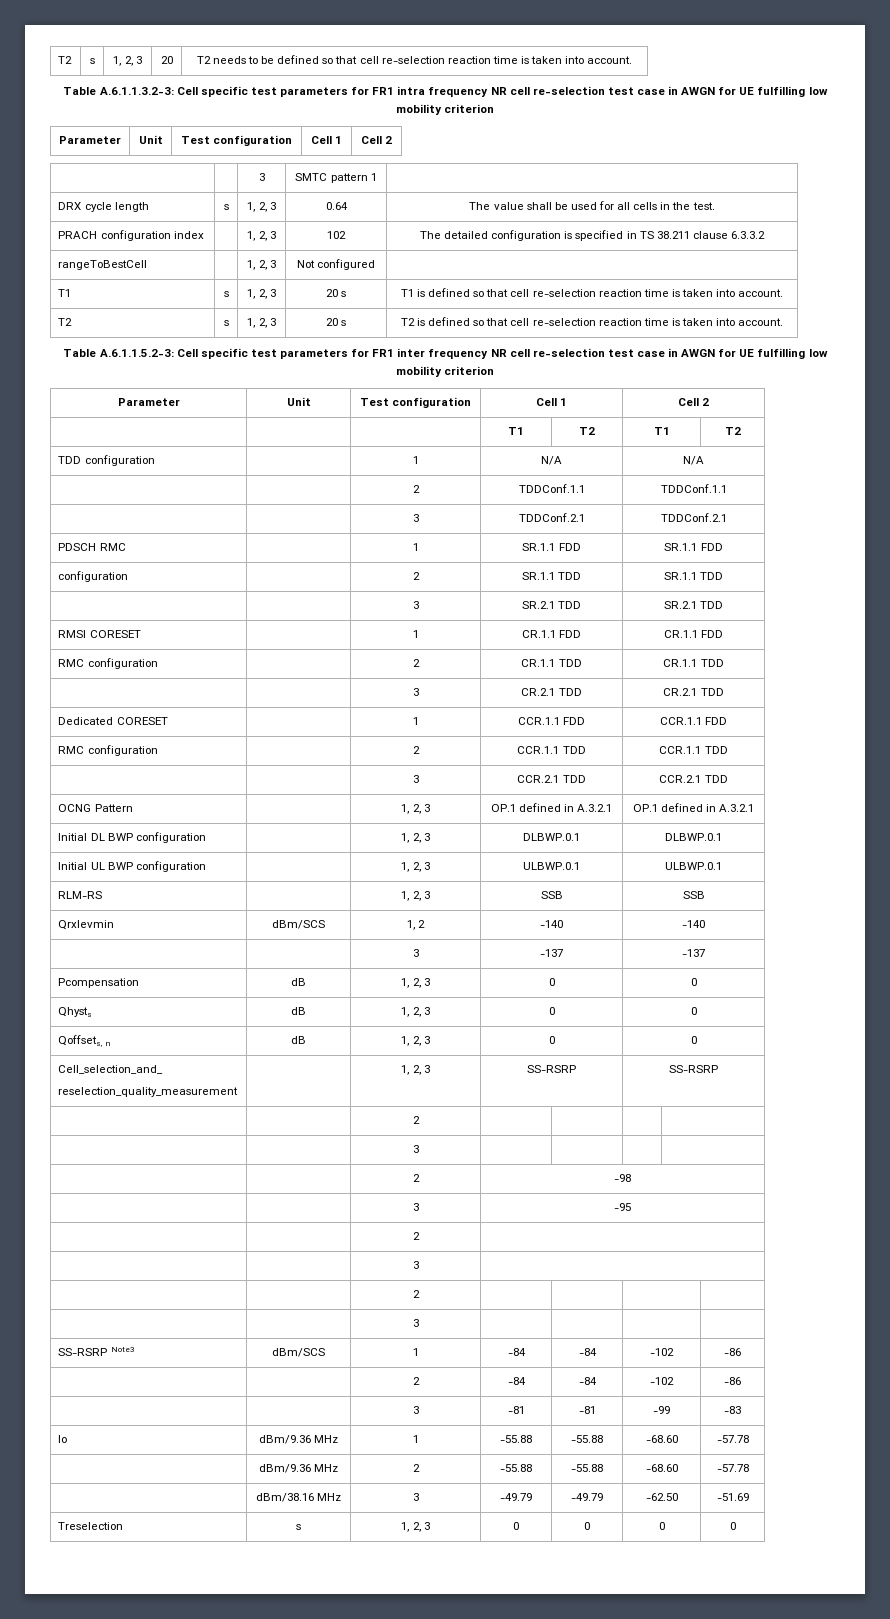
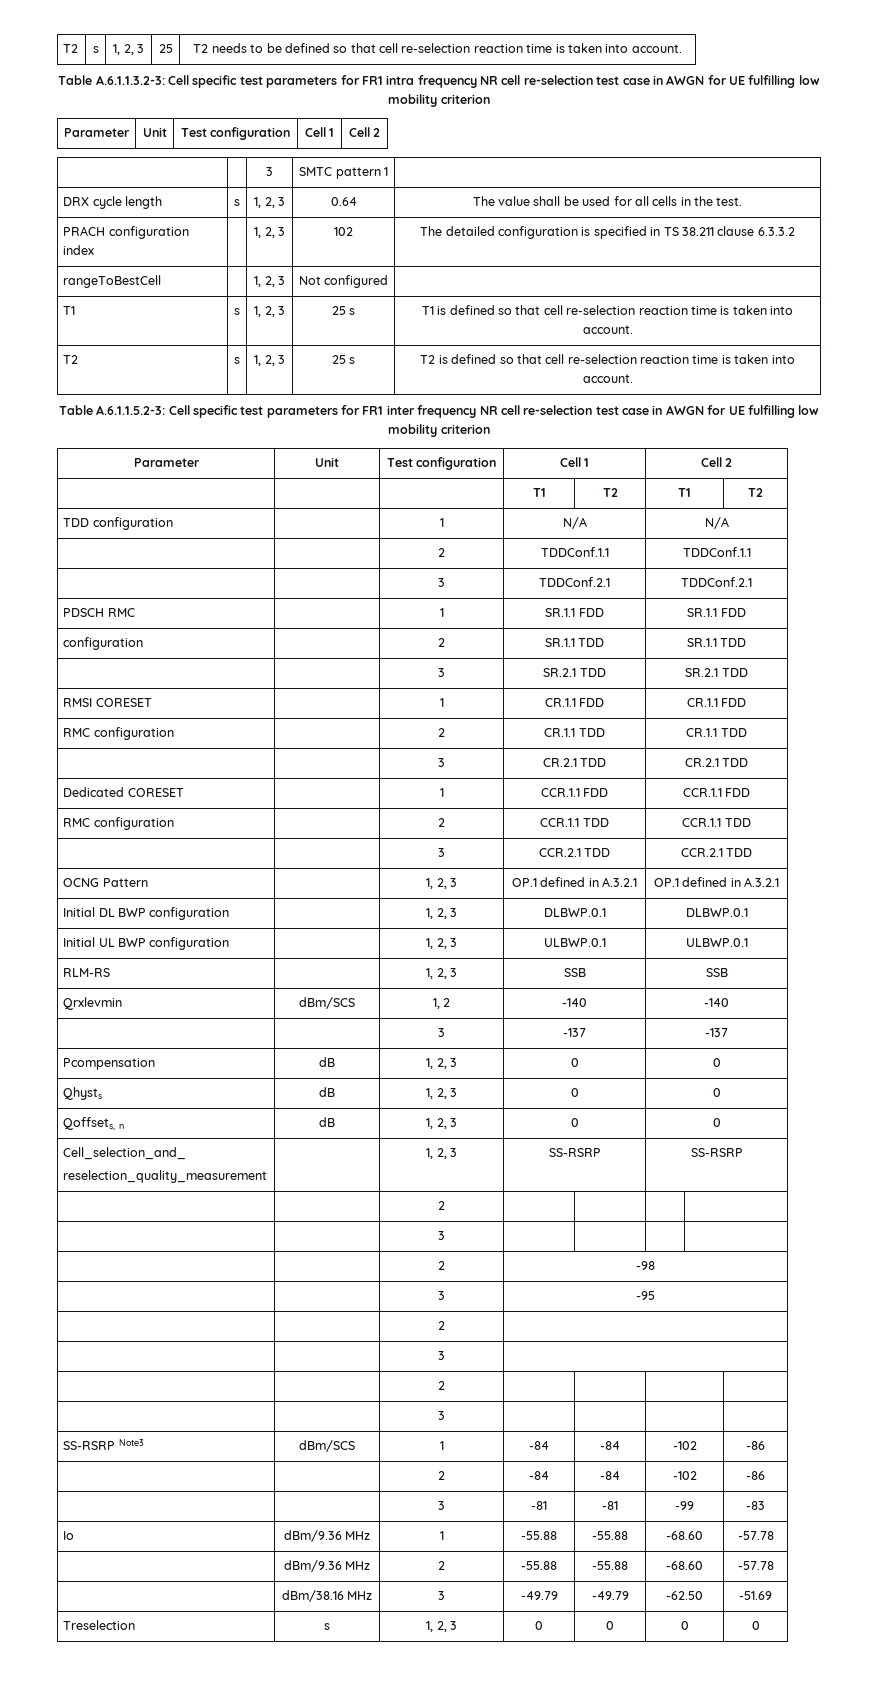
- T2 | s | 1, 2, 3 | 20 | T2 needs to be defined so that cell re-selection reaction time is taken into account.
+ T2 | s | 1, 2, 3 | 25 | T2 needs to be defined so that cell re-selection reaction time is taken into account.
- T1 | s | 1, 2, 3 | 20 s | T1 is defined so that cell re-selection reaction time is taken into account.
+ T1 | s | 1, 2, 3 | 25 s | T1 is defined so that cell re-selection reaction time is taken into account.
- T2 | s | 1, 2, 3 | 20 s | T2 is defined so that cell re-selection reaction time is taken into account.
+ T2 | s | 1, 2, 3 | 25 s | T2 is defined so that cell re-selection reaction time is taken into account.

